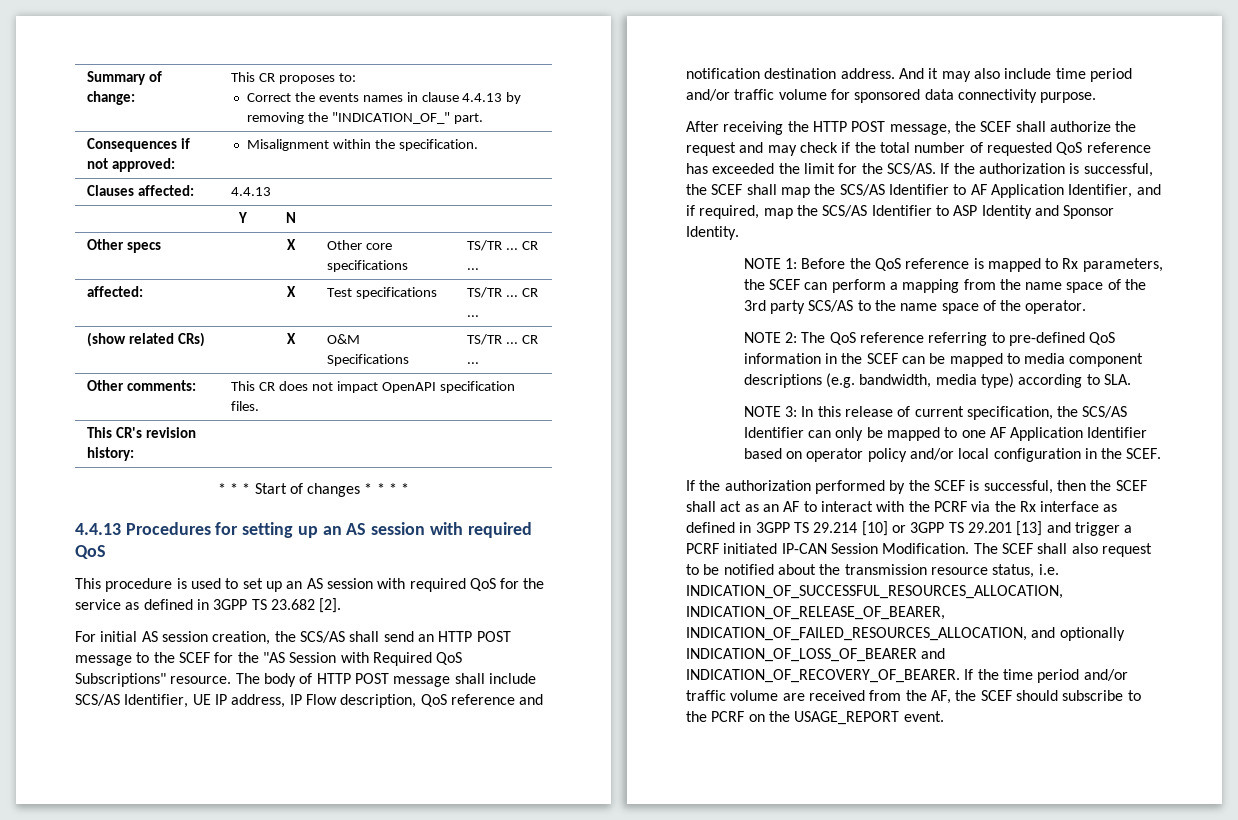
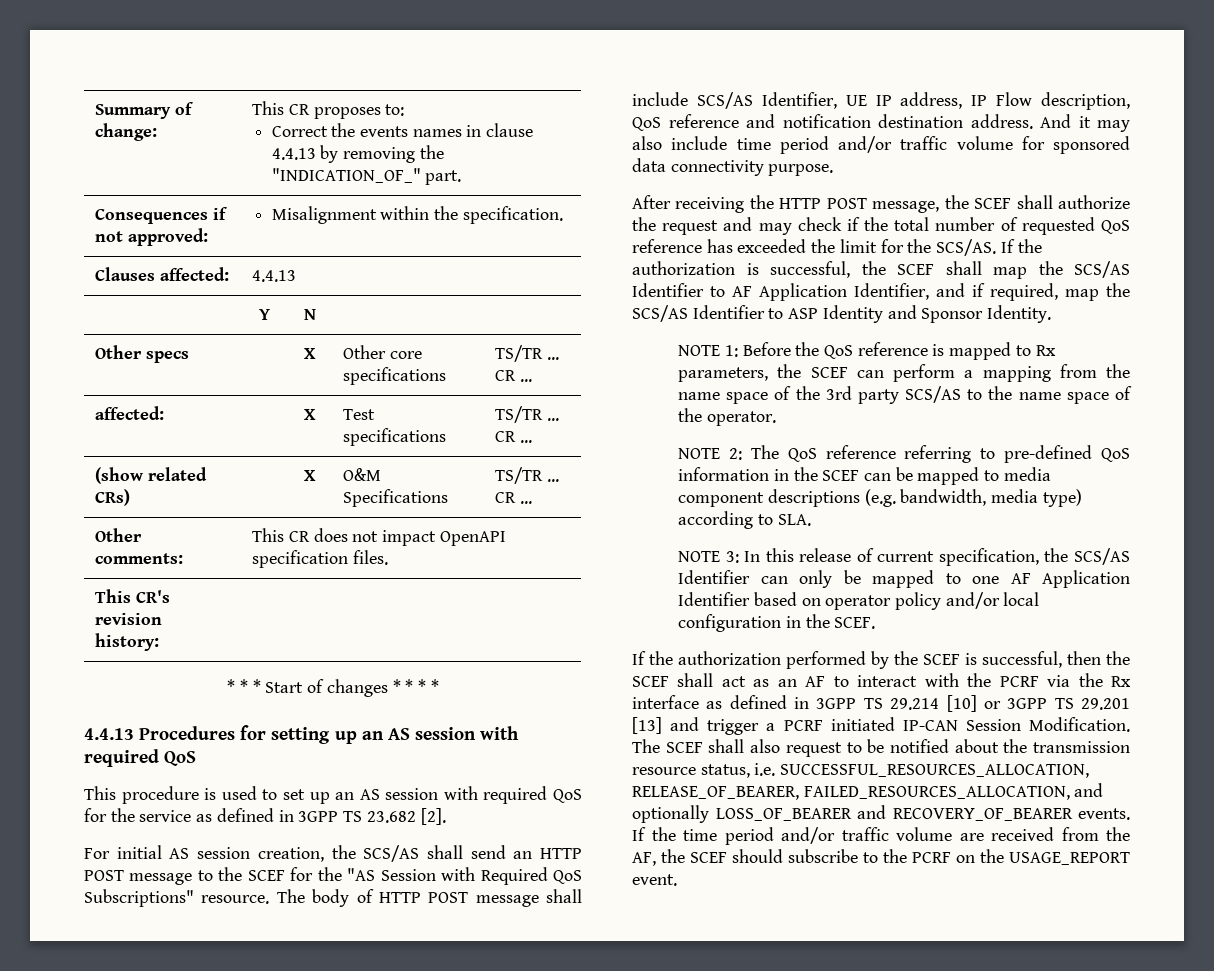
- The SCEF shall also request to be notified about the transmission resource status, i.e. INDICATION_OF_SUCCESSFUL_RESOURCES_ALLOCATION, INDICATION_OF_RELEASE_OF_BEARER, INDICATION_OF_FAILED_RESOURCES_ALLOCATION, and optionally INDICATION_OF_LOSS_OF_BEARER and INDICATION_OF_RECOVERY_OF_BEARER.
+ The SCEF shall also request to be notified about the transmission resource status, i.e. SUCCESSFUL_RESOURCES_ALLOCATION, RELEASE_OF_BEARER, FAILED_RESOURCES_ALLOCATION, and optionally LOSS_OF_BEARER and RECOVERY_OF_BEARER events.

